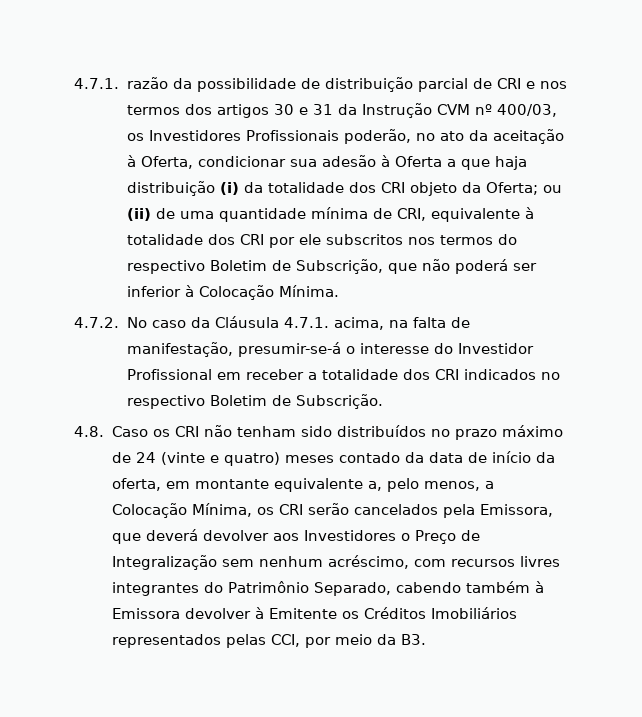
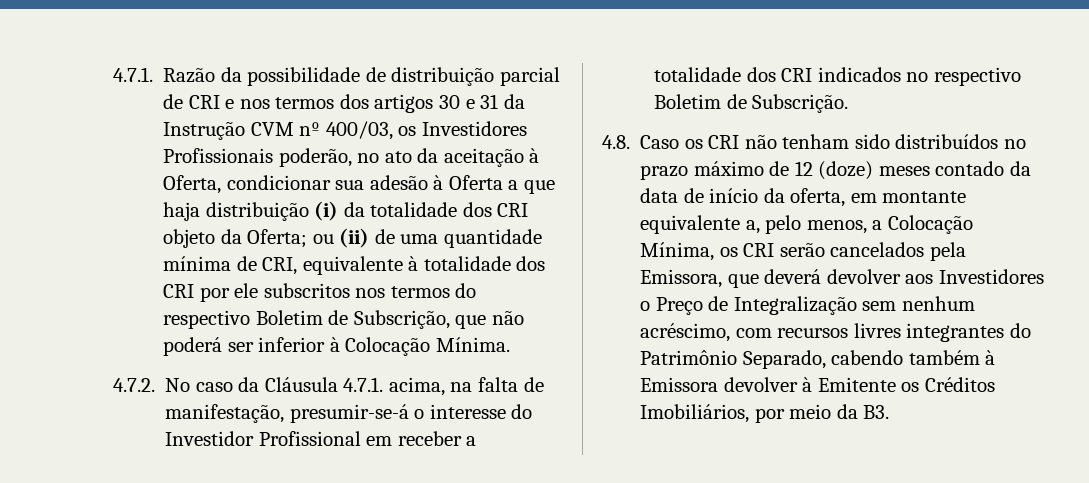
- 4.7.1. razão da possibilidade de distribuição parcial de CRI e nos termos dos artigos 30 e 31 da Instrução CVM nº 400/03, os Investidores Profissionais poderão, no ato da aceitação à Oferta, condicionar sua adesão à Oferta a que haja distribuição (i) da totalidade dos CRI objeto da Oferta;
+ 4.7.1. Razão da possibilidade de distribuição parcial de CRI e nos termos dos artigos 30 e 31 da Instrução CVM nº 400/03, os Investidores Profissionais poderão, no ato da aceitação à Oferta, condicionar sua adesão à Oferta a que haja distribuição (i) da totalidade dos CRI objeto da Oferta;
- 4.8. Caso os CRI não tenham sido distribuídos no prazo máximo de 24 (vinte e quatro) meses contado da data de início da oferta, em montante equivalente a, pelo menos, a Colocação Mínima, os CRI serão cancelados pela Emissora, que deverá devolver aos Investidores o Preço de Integralização sem nenhum acréscimo, com recursos livres integrantes do Patrimônio Separado, cabendo também à Emissora devolver à Emitente os Créditos Imobiliários representados pelas CCI, por meio da B3.
+ 4.8. Caso os CRI não tenham sido distribuídos no prazo máximo de 12 (doze) meses contado da data de início da oferta, em montante equivalente a, pelo menos, a Colocação Mínima, os CRI serão cancelados pela Emissora, que deverá devolver aos Investidores o Preço de Integralização sem nenhum acréscimo, com recursos livres integrantes do Patrimônio Separado, cabendo também à Emissora devolver à Emitente os Créditos Imobiliários, por meio da B3.

